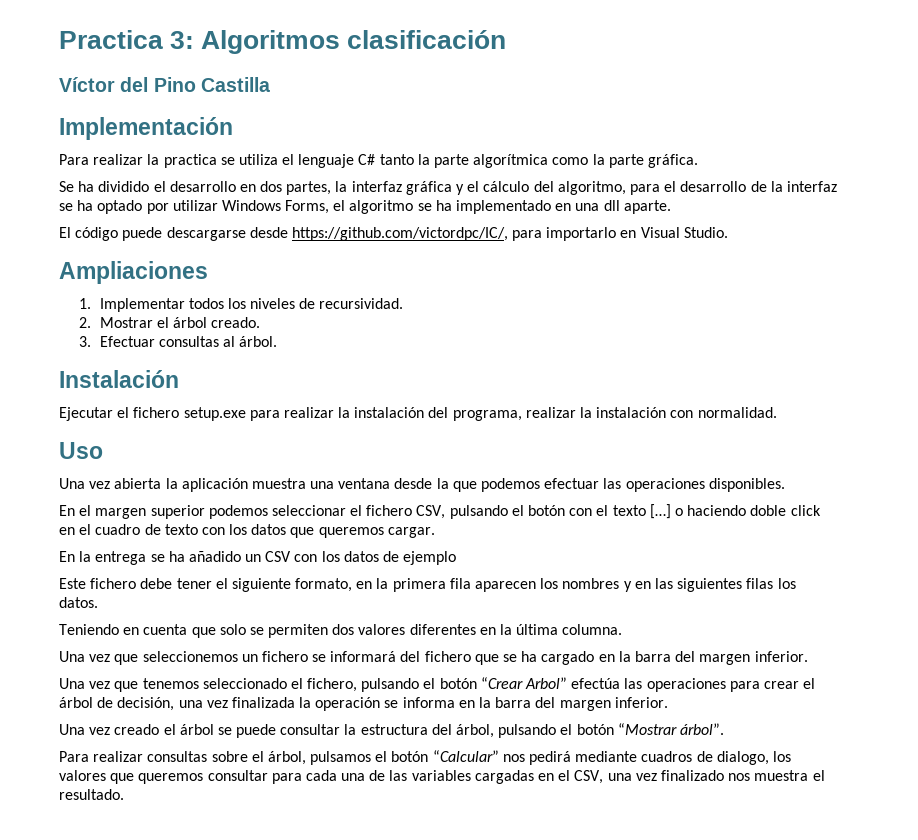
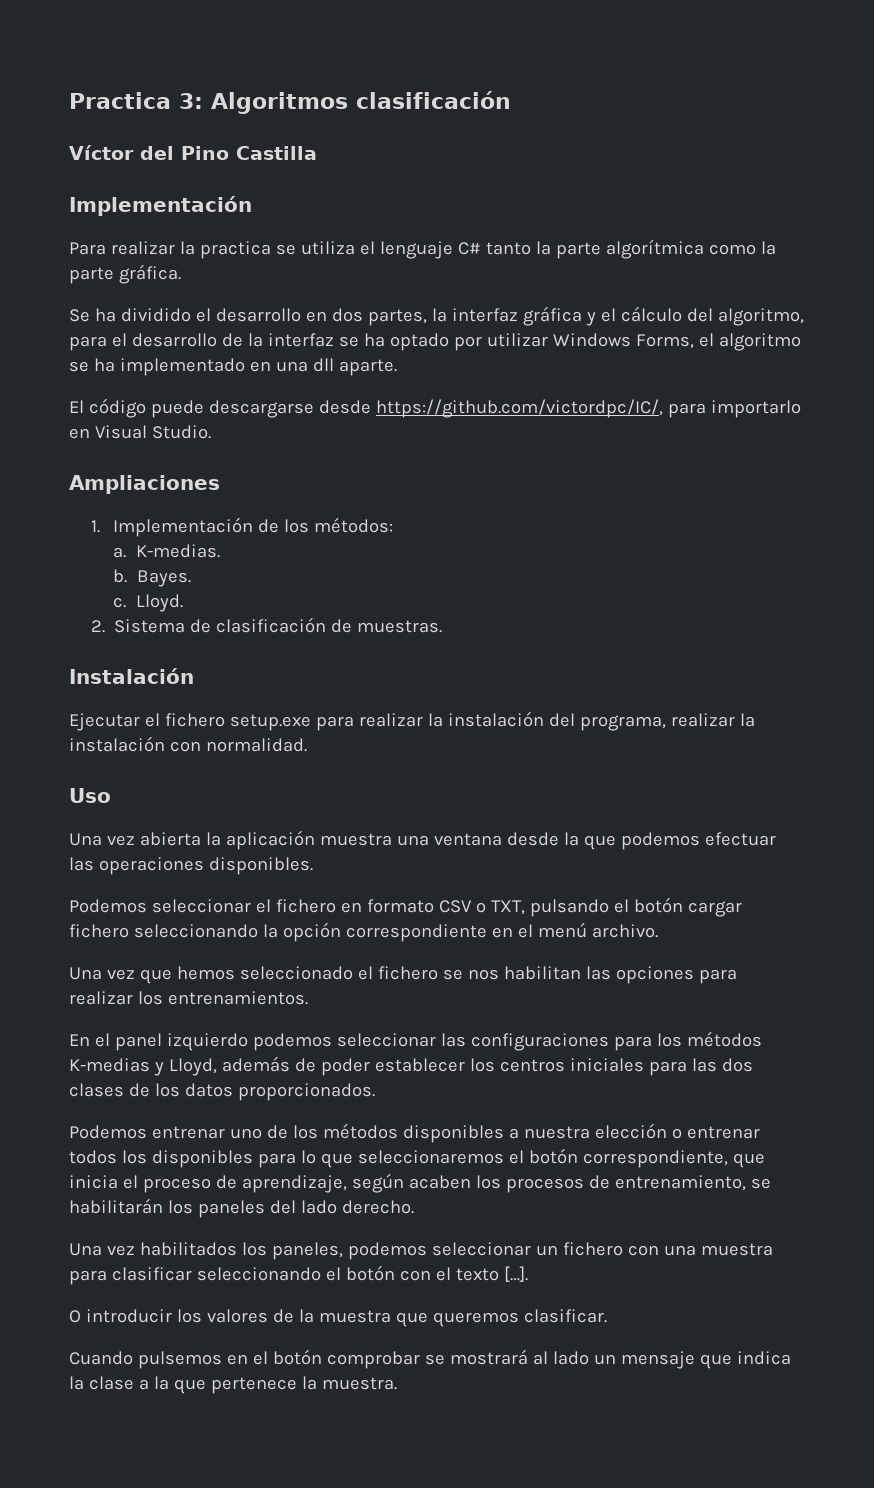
- 1. Implementar todos los niveles de recursividad.
- 2. Mostrar el árbol creado.
- 3. Efectuar consultas al árbol.
+ 1. Implementación de los métodos:
+ a. K-medias.
+ b. Bayes.
+ c. Lloyd.
+ 2. Sistema de clasificación de muestras.
- En el margen superior podemos seleccionar el fichero CSV, pulsando el botón con el texto […] o haciendo doble click en el cuadro de texto con los datos que queremos cargar.
- En la entrega se ha añadido un CSV con los datos de ejemplo
- Este fichero debe tener el siguiente formato, en la primera fila aparecen los nombres y en las siguientes filas los datos.
- Teniendo en cuenta que solo se permiten dos valores diferentes en la última columna.
- Una vez que seleccionemos un fichero se informará del fichero que se ha cargado en la barra del margen inferior.
- Una vez que tenemos seleccionado el fichero, pulsando el botón “Crear Arbol” efectúa las operaciones para crear el árbol de decisión, una vez finalizada la operación se informa en la barra del margen inferior.
- Una vez creado el árbol se puede consultar la estructura del árbol, pulsando el botón “Mostrar árbol”.
- Para realizar consultas sobre el árbol, pulsamos el botón “Calcular” nos pedirá mediante cuadros de dialogo, los valores que queremos consultar para cada una de las variables cargadas en el CSV, una vez finalizado nos muestra el resultado.
+ Podemos seleccionar el fichero en formato CSV o TXT, pulsando el botón cargar fichero seleccionando la opción correspondiente en el menú archivo.
+ Una vez que hemos seleccionado el fichero se nos habilitan las opciones para realizar los entrenamientos.
+ En el panel izquierdo podemos seleccionar las configuraciones para los métodos K-medias y Lloyd, además de poder establecer los centros iniciales para las dos clases de los datos proporcionados.
+ Podemos entrenar uno de los métodos disponibles a nuestra elección o entrenar todos los disponibles para lo que seleccionaremos el botón correspondiente, que inicia el proceso de aprendizaje, según acaben los procesos de entrenamiento, se habilitarán los paneles del lado derecho.
+ Una vez habilitados los paneles, podemos seleccionar un fichero con una muestra para clasificar seleccionando el botón con el texto […].
+ O introducir los valores de la muestra que queremos clasificar.
+ Cuando pulsemos en el botón comprobar se mostrará al lado un mensaje que indica la clase a la que pertenece la muestra.

